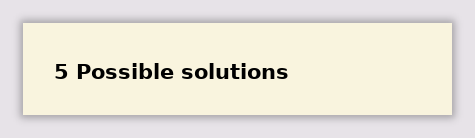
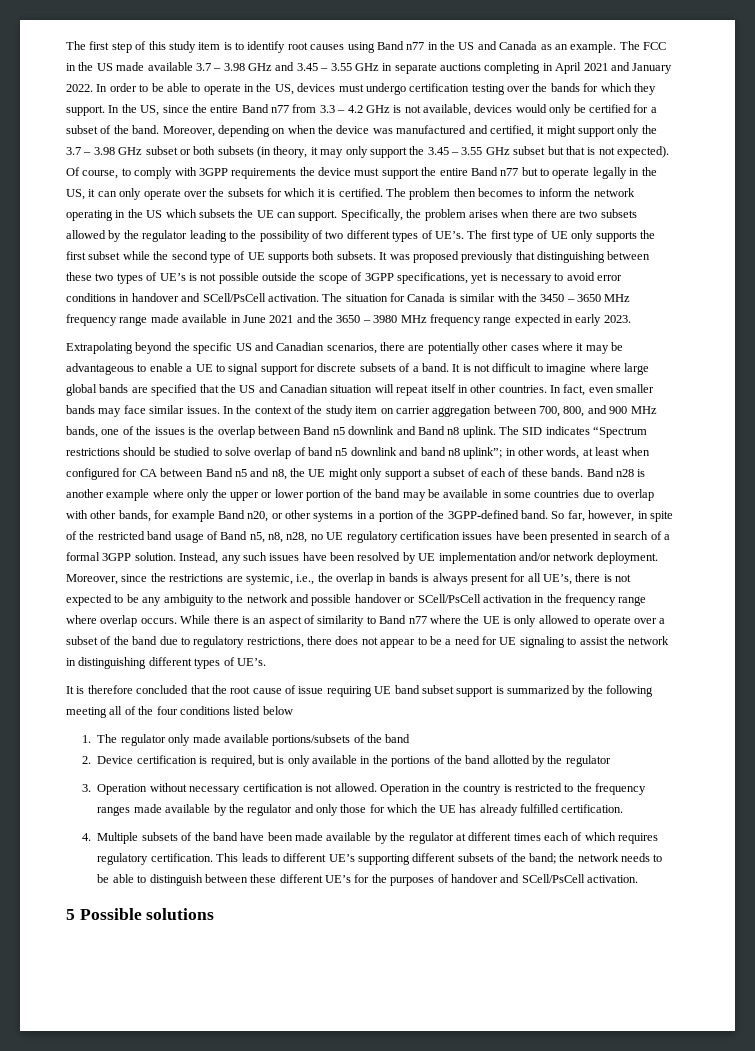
+ The first step of this study item is to identify root causes using Band n77 in the US and Canada as an example. The FCC in the US made available 3.7 – 3.98 GHz and 3.45 – 3.55 GHz in separate auctions completing in April 2021 and January 2022. In order to be able to operate in the US, devices must undergo certification testing over the bands for which they support. In the US, since the entire Band n77 from 3.3 – 4.2 GHz is not available, devices would only be certified for a subset of the band. Moreover, depending on when the device was manufactured and certified, it might support only the 3.7 – 3.98 GHz subset or both subsets (in theory, it may only support the 3.45 – 3.55 GHz subset but that is not expected). Of course, to comply with 3GPP requirements the device must support the entire Band n77 but to operate legally in the US, it can only operate over the subsets for which it is certified. The problem then becomes to inform the network operating in the US which subsets the UE can support. Specifically, the problem arises when there are two subsets allowed by the regulator leading to the possibility of two different types of UE’s. The first type of UE only supports the first subset while the second type of UE supports both subsets. It was proposed previously that distinguishing between these two types of UE’s is not possible outside the scope of 3GPP specifications, yet is necessary to avoid error conditions in handover and SCell/PsCell activation. The situation for Canada is similar with the 3450 – 3650 MHz frequency range made available in June 2021 and the 3650 – 3980 MHz frequency range expected in early 2023.
+ Extrapolating beyond the specific US and Canadian scenarios, there are potentially other cases where it may be advantageous to enable a UE to signal support for discrete subsets of a band. It is not difficult to imagine where large global bands are specified that the US and Canadian situation will repeat itself in other countries. In fact, even smaller bands may face similar issues. In the context of the study item on carrier aggregation between 700, 800, and 900 MHz bands, one of the issues is the overlap between Band n5 downlink and Band n8 uplink. The SID indicates “Spectrum restrictions should be studied to solve overlap of band n5 downlink and band n8 uplink”; in other words, at least when configured for CA between Band n5 and n8, the UE might only support a subset of each of these bands. Band n28 is another example where only the upper or lower portion of the band may be available in some countries due to overlap with other bands, for example Band n20, or other systems in a portion of the 3GPP-defined band. So far, however, in spite of the restricted band usage of Band n5, n8, n28, no UE regulatory certification issues have been presented in search of a formal 3GPP solution. Instead, any such issues have been resolved by UE implementation and/or network deployment. Moreover, since the restrictions are systemic, i.e., the overlap in bands is always present for all UE’s, there is not expected to be any ambiguity to the network and possible handover or SCell/PsCell activation in the frequency range where overlap occurs. While there is an aspect of similarity to Band n77 where the UE is only allowed to operate over a subset of the band due to regulatory restrictions, there does not appear to be a need for UE signaling to assist the network in distinguishing different types of UE’s.
+ It is therefore concluded that the root cause of issue requiring UE band subset support is summarized by the following meeting all of the four conditions listed below
+ 1. The regulator only made available portions/subsets of the band
+ 2. Device certification is required, but is only available in the portions of the band allotted by the regulator
+ 3. Operation without necessary certification is not allowed. Operation in the country is restricted to the frequency ranges made available by the regulator and only those for which the UE has already fulfilled certification.
+ 4. Multiple subsets of the band have been made available by the regulator at different times each of which requires regulatory certification. This leads to different UE’s supporting different subsets of the band; the network needs to be able to distinguish between these different UE’s for the purposes of handover and SCell/PsCell activation.

